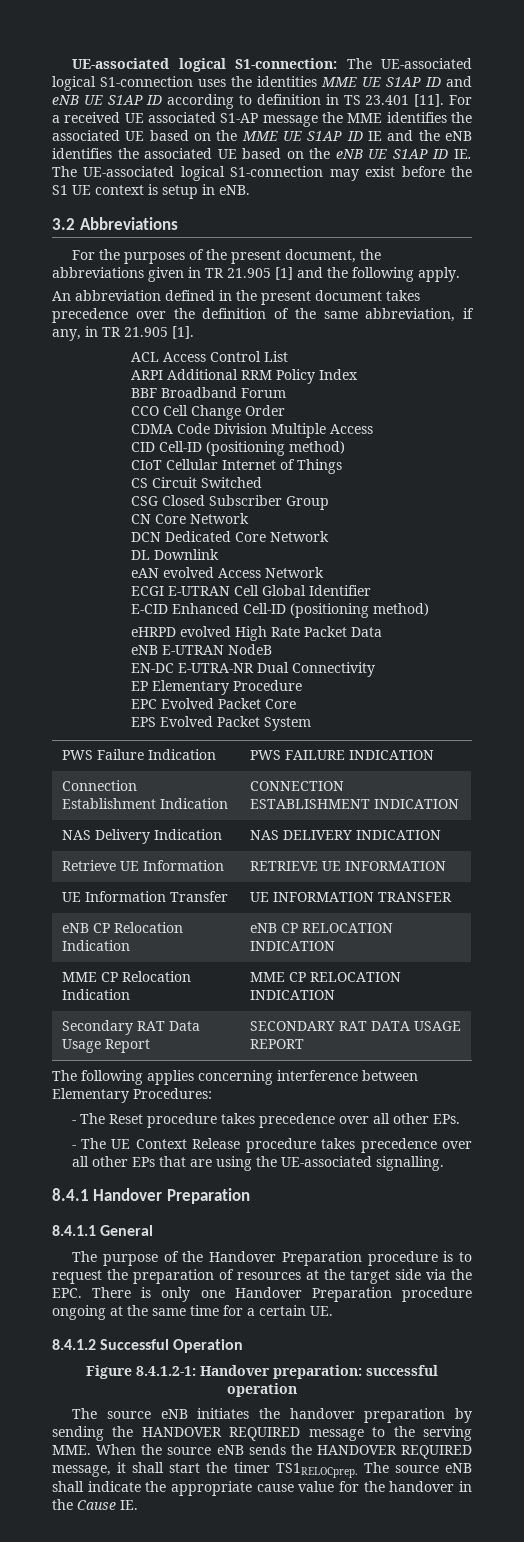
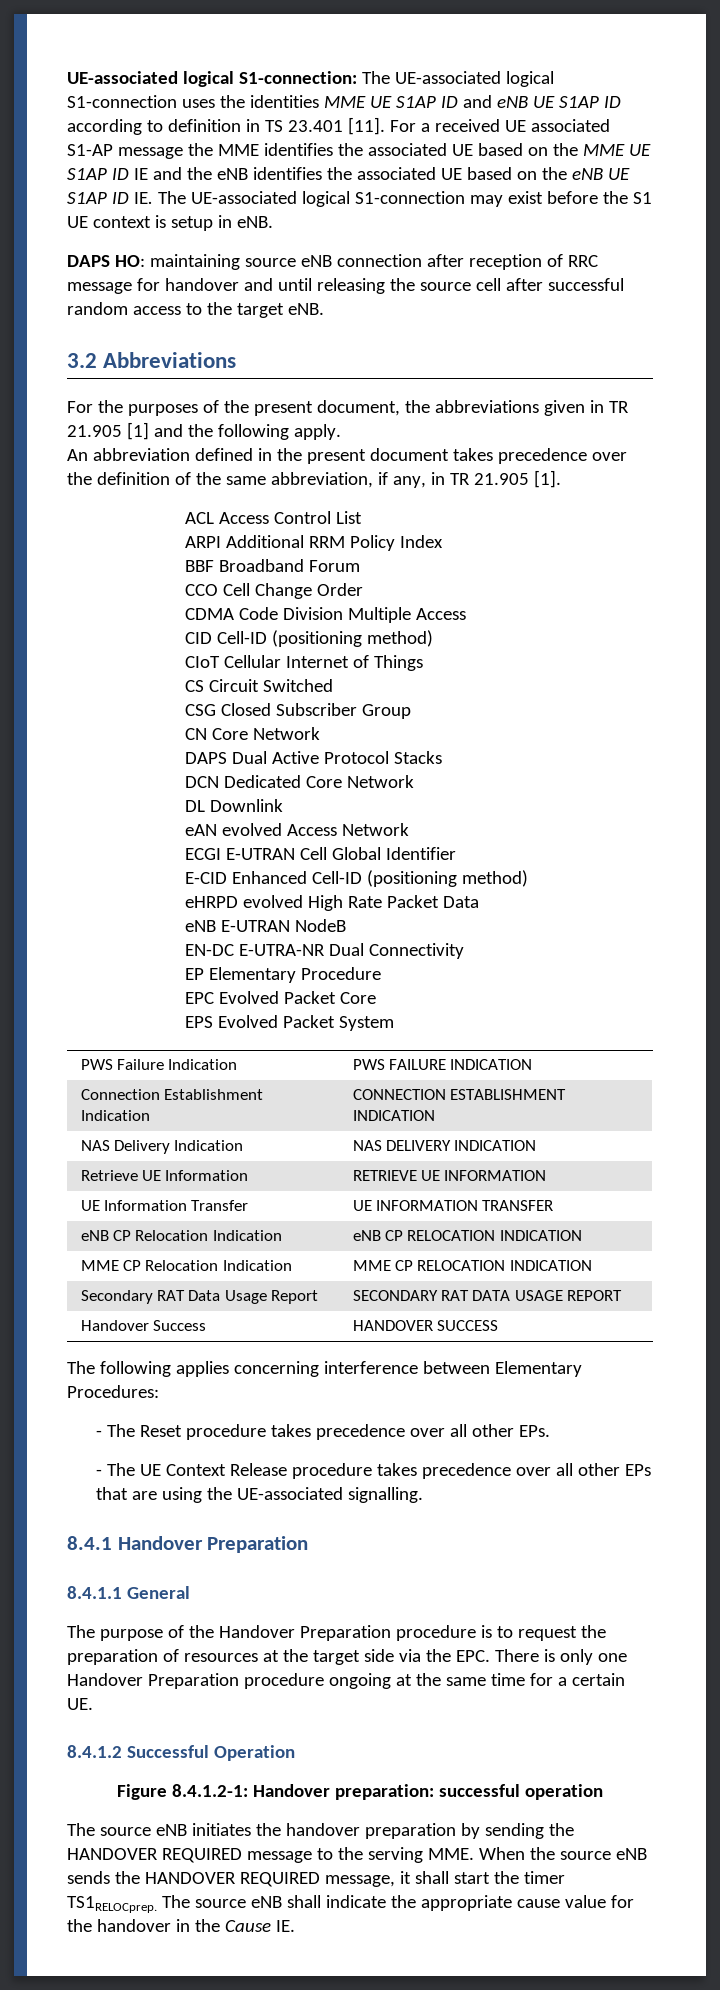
+ DAPS HO: maintaining source eNB connection after reception of RRC message for handover and until releasing the source cell after successful random access to the target eNB.
+ DAPS Dual Active Protocol Stacks
+ Handover Success | HANDOVER SUCCESS

